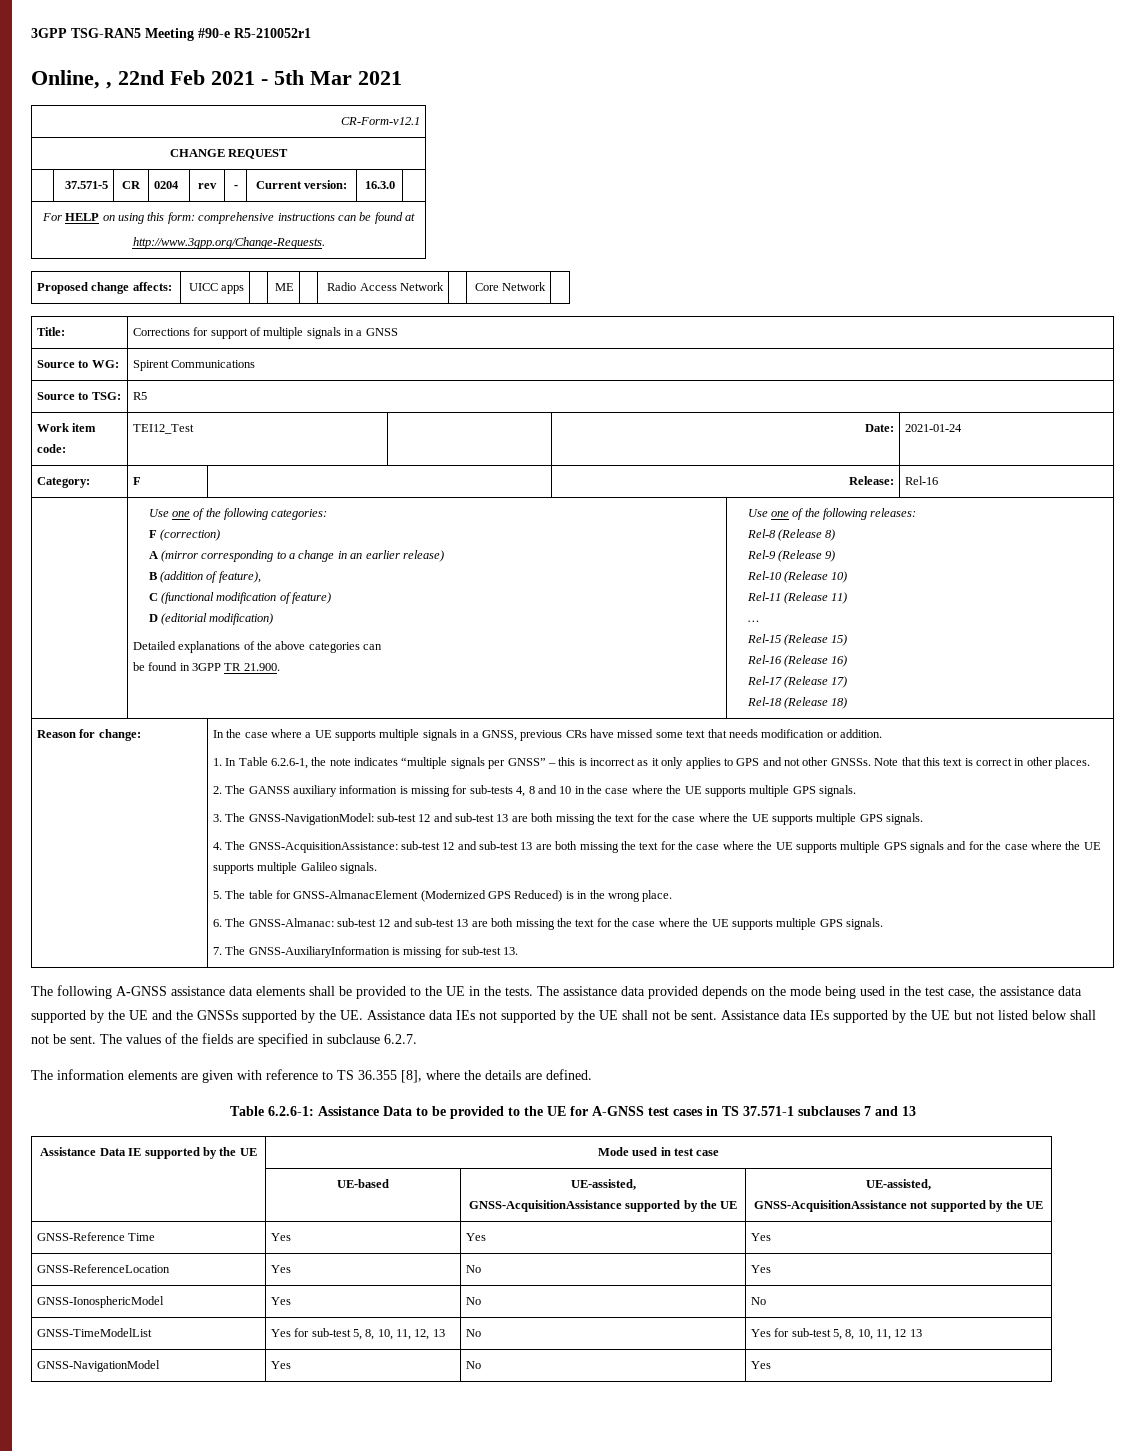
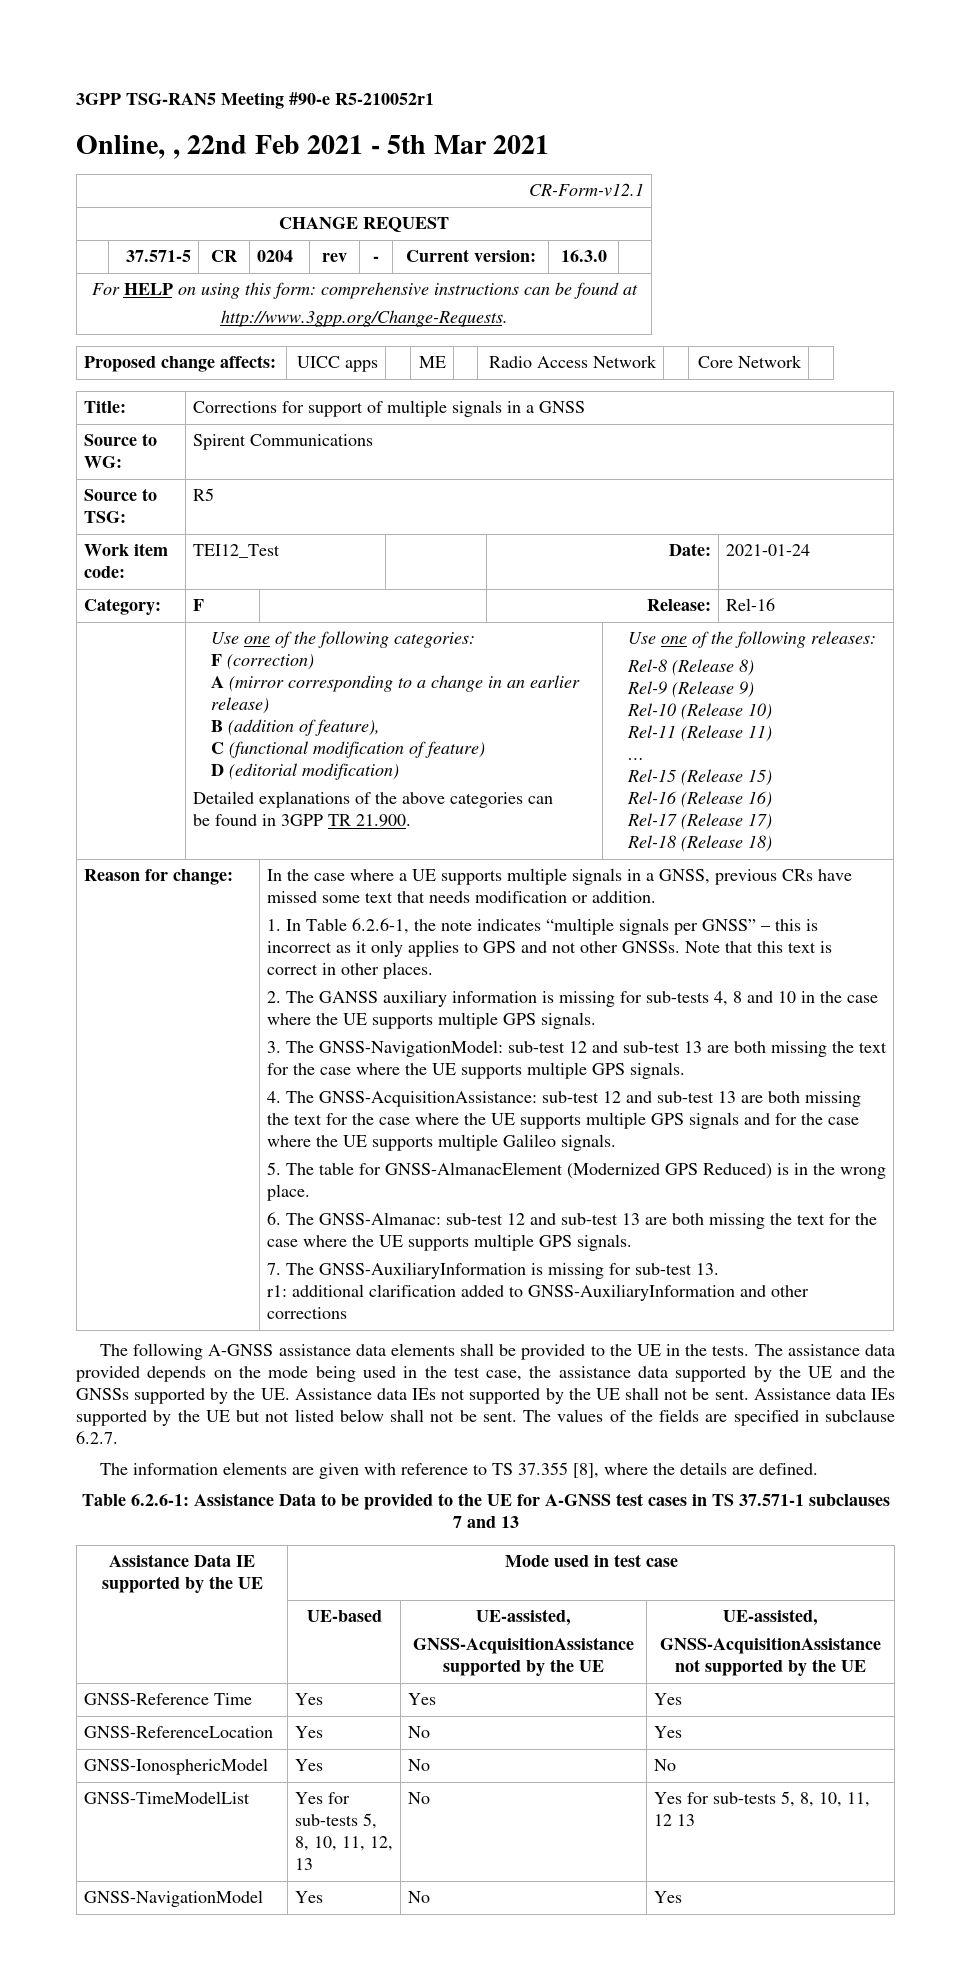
+ r1: additional clarification added to GNSS-AuxiliaryInformation and other corrections
- The information elements are given with reference to TS 36.355 [8], where the details are defined.
+ The information elements are given with reference to TS 37.355 [8], where the details are defined.
- GNSS-TimeModelList | Yes for sub-test 5, 8, 10, 11, 12, 13 | No | Yes for sub-test 5, 8, 10, 11, 12 13
+ GNSS-TimeModelList | Yes for sub-tests 5, 8, 10, 11, 12, 13 | No | Yes for sub-tests 5, 8, 10, 11, 12 13

